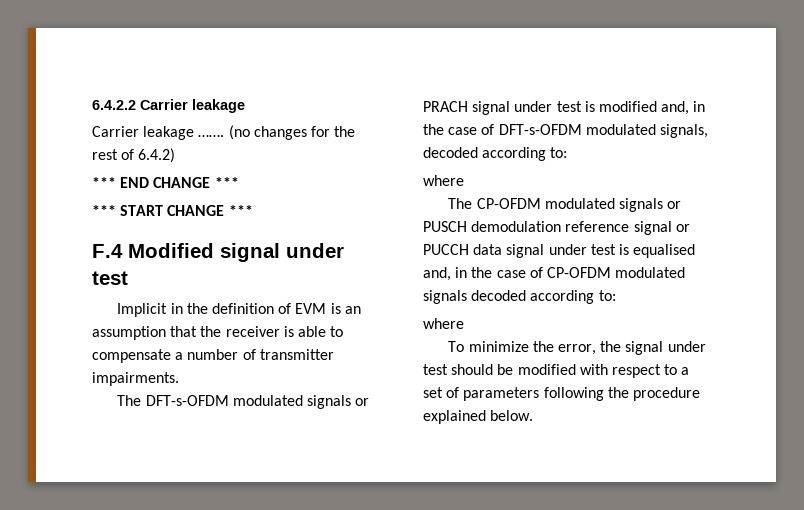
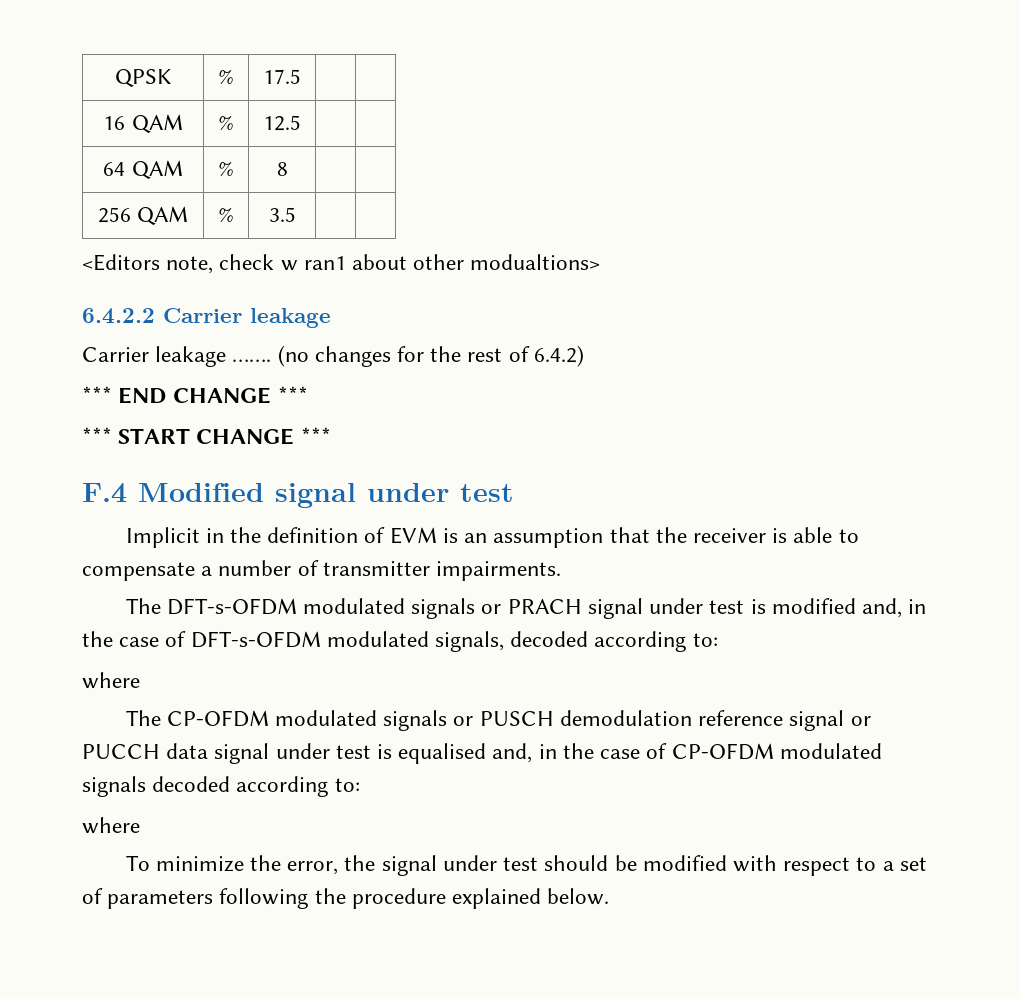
+ QPSK | % | 17.5 | |
+ 16 QAM | % | 12.5 | |
+ 64 QAM | % | 8 | |
+ 256 QAM | % | 3.5 | |
+ <Editors note, check w ran1 about other modualtions>

